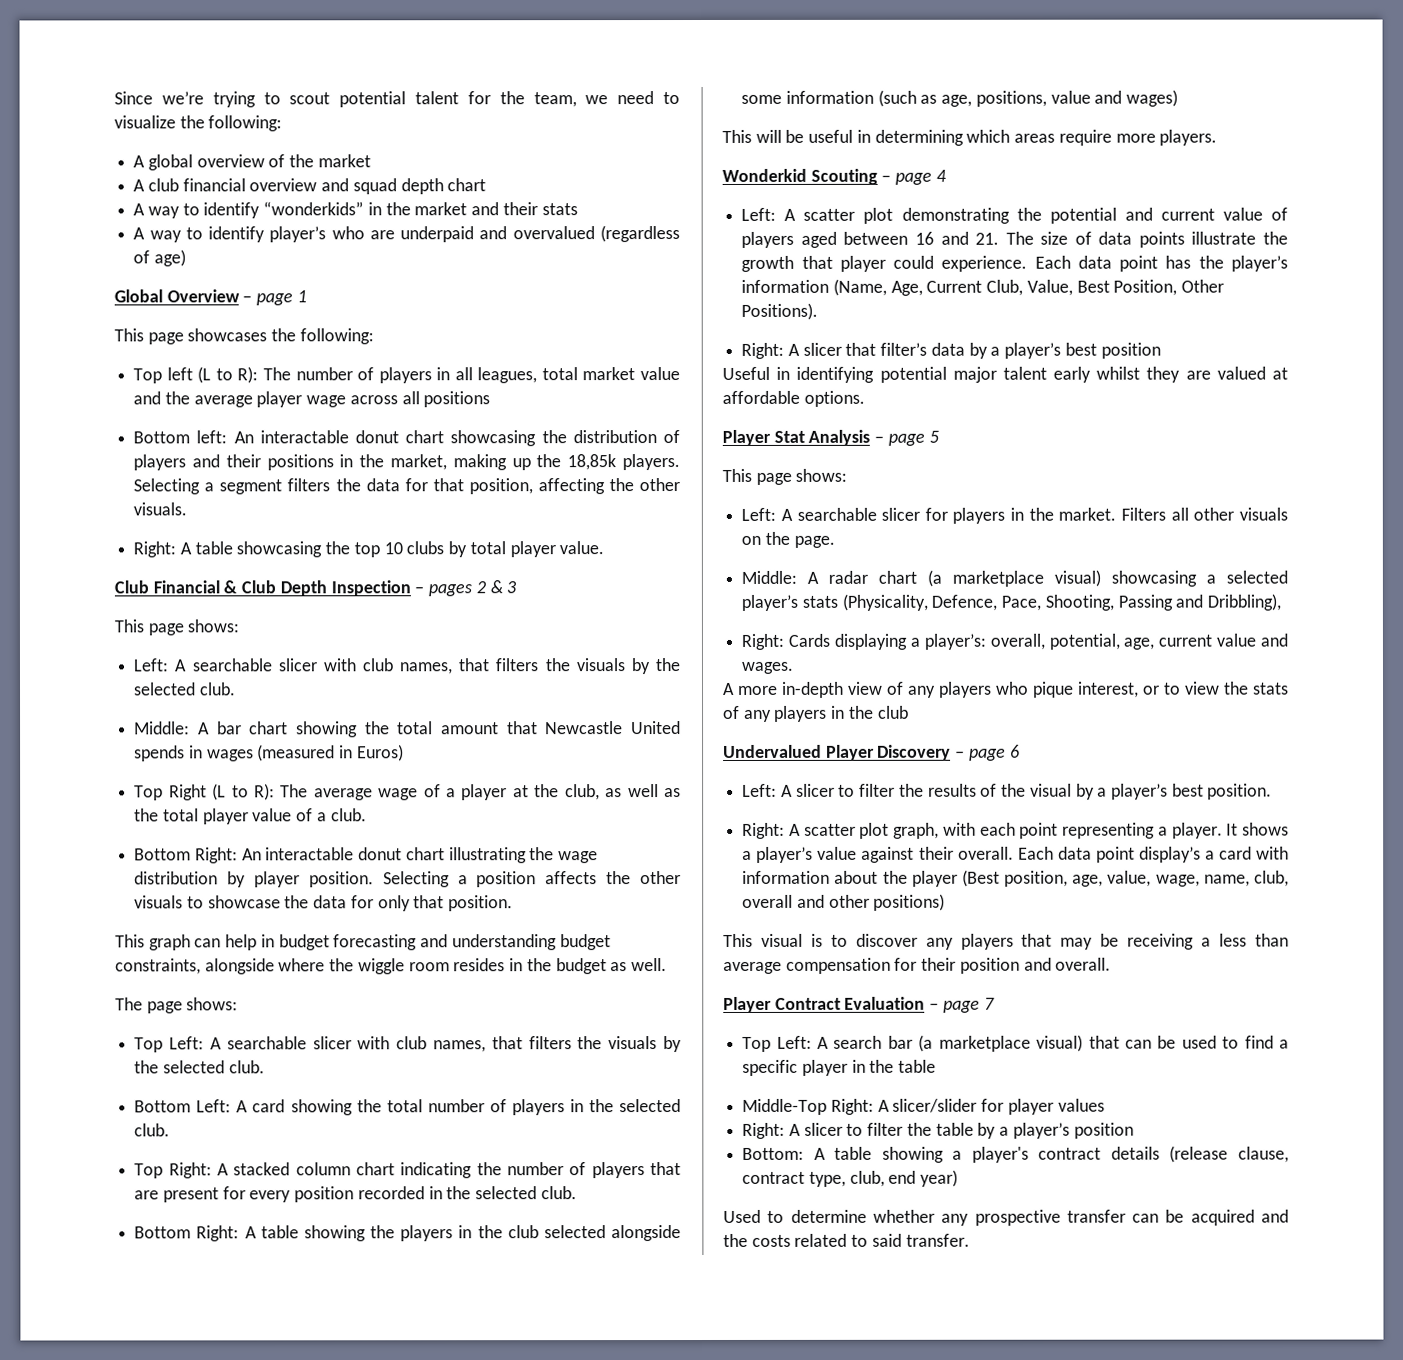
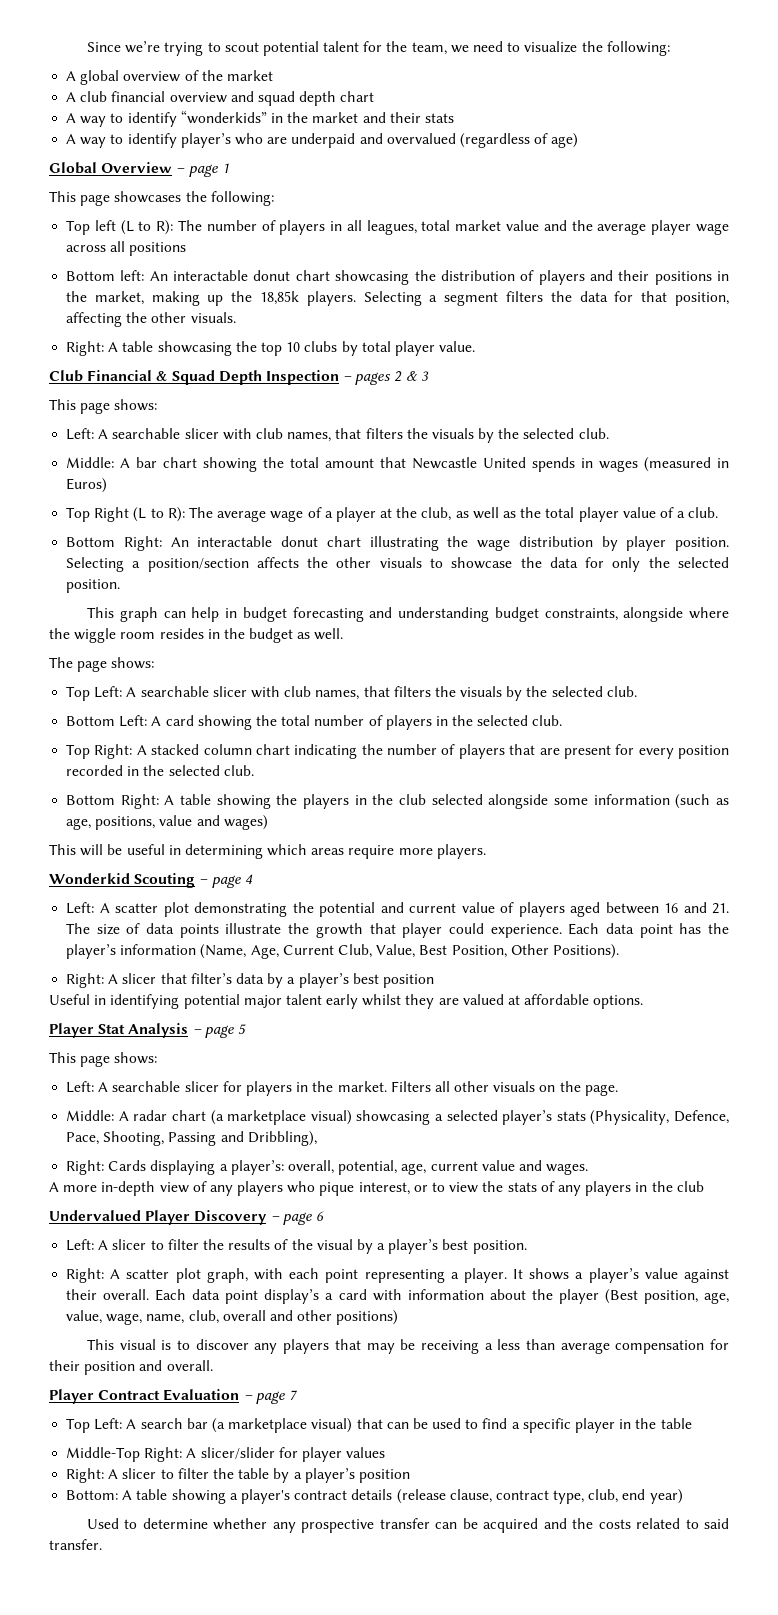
- Club Financial & Club Depth Inspection – pages 2 & 3
+ Club Financial & Squad Depth Inspection – pages 2 & 3
- Selecting a position affects the other visuals to showcase the data for only that position.
+ Selecting a position/section affects the other visuals to showcase the data for only the selected position.

